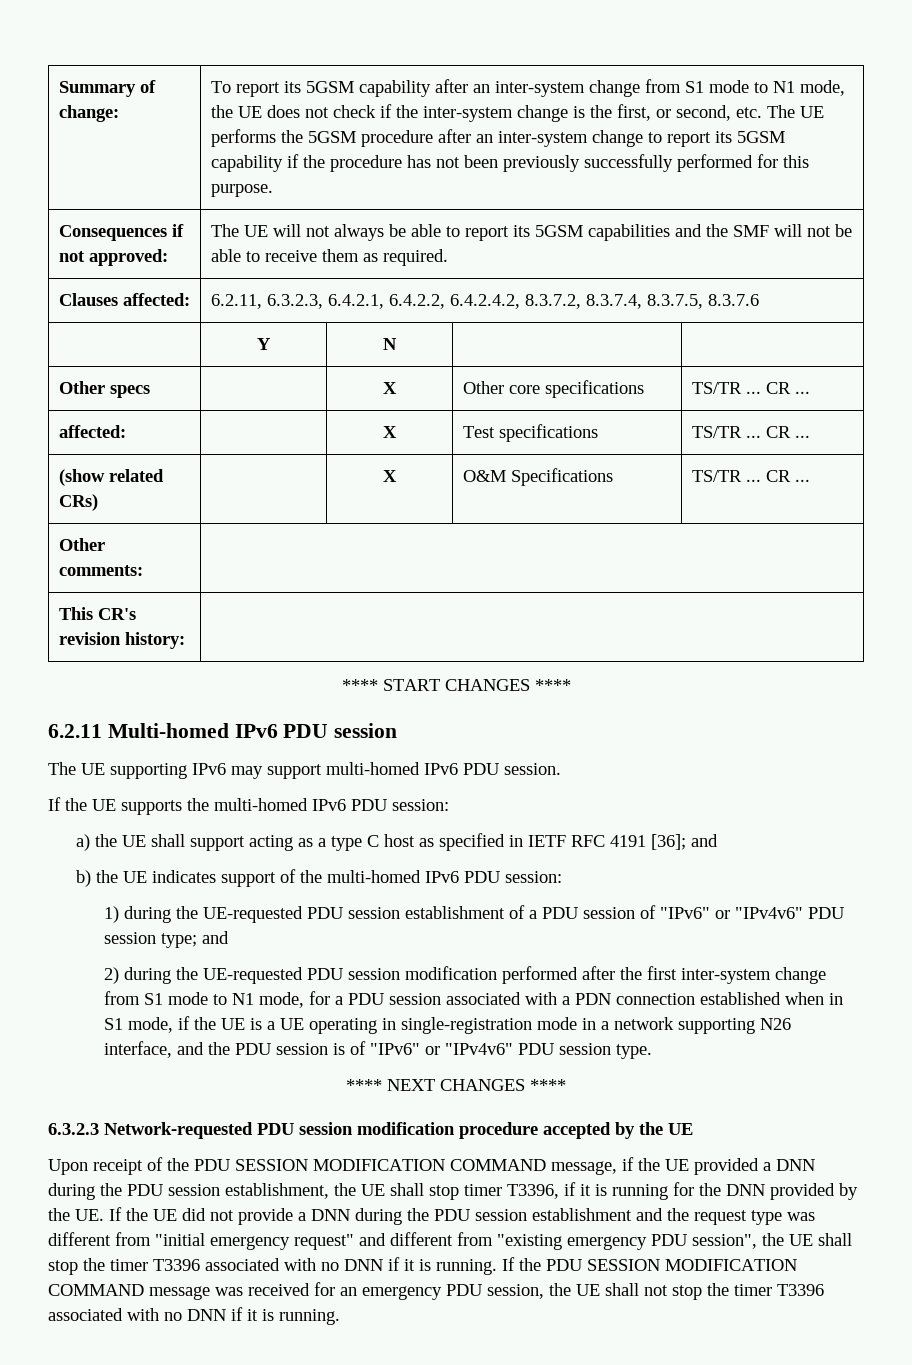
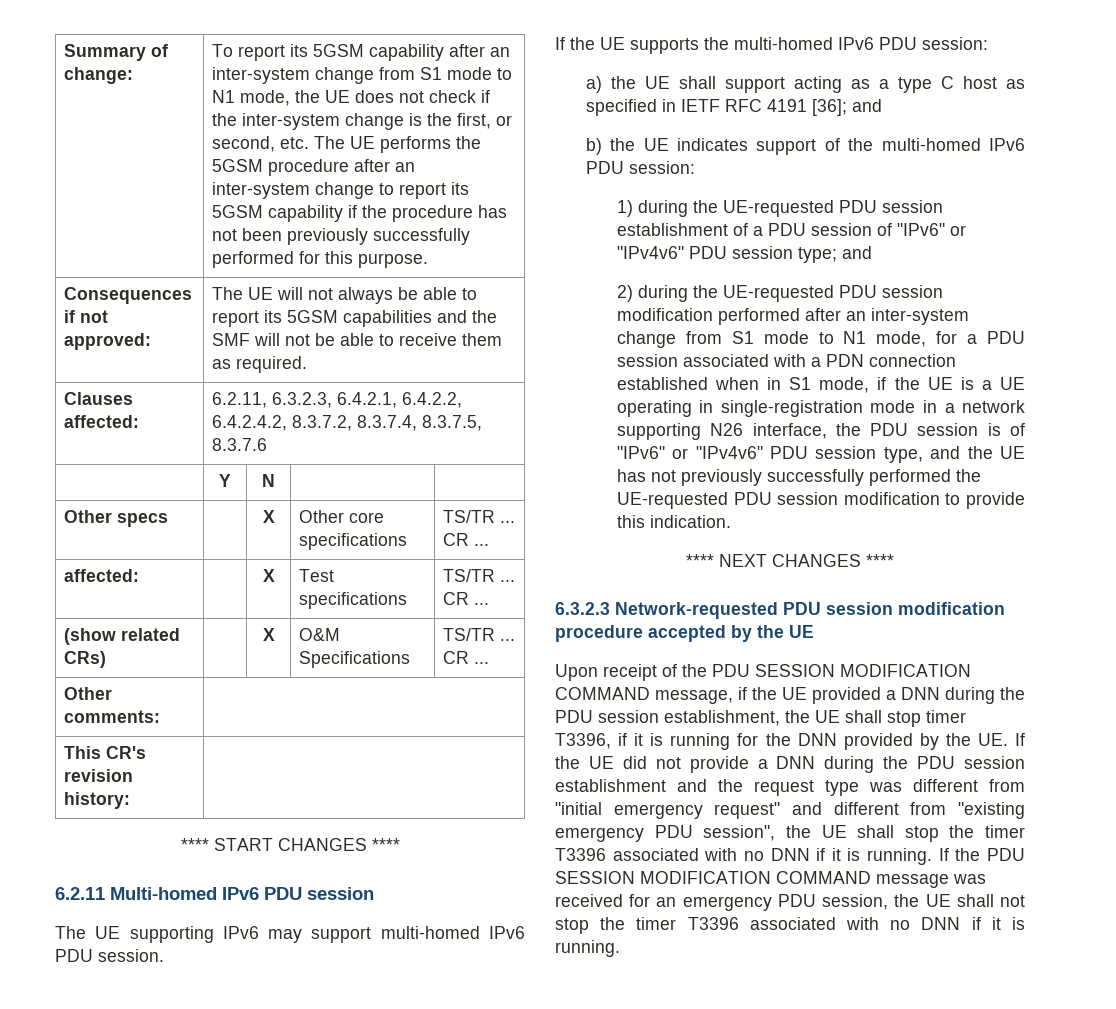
- 2) during the UE-requested PDU session modification performed after the first inter-system change from S1 mode to N1 mode, for a PDU session associated with a PDN connection established when in S1 mode, if the UE is a UE operating in single-registration mode in a network supporting N26 interface, and the PDU session is of "IPv6" or "IPv4v6" PDU session type.
+ 2) during the UE-requested PDU session modification performed after an inter-system change from S1 mode to N1 mode, for a PDU session associated with a PDN connection established when in S1 mode, if the UE is a UE operating in single-registration mode in a network supporting N26 interface, the PDU session is of "IPv6" or "IPv4v6" PDU session type, and the UE has not previously successfully performed the UE-requested PDU session modification to provide this indication.

